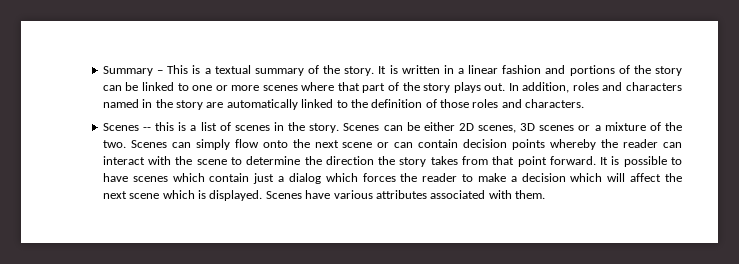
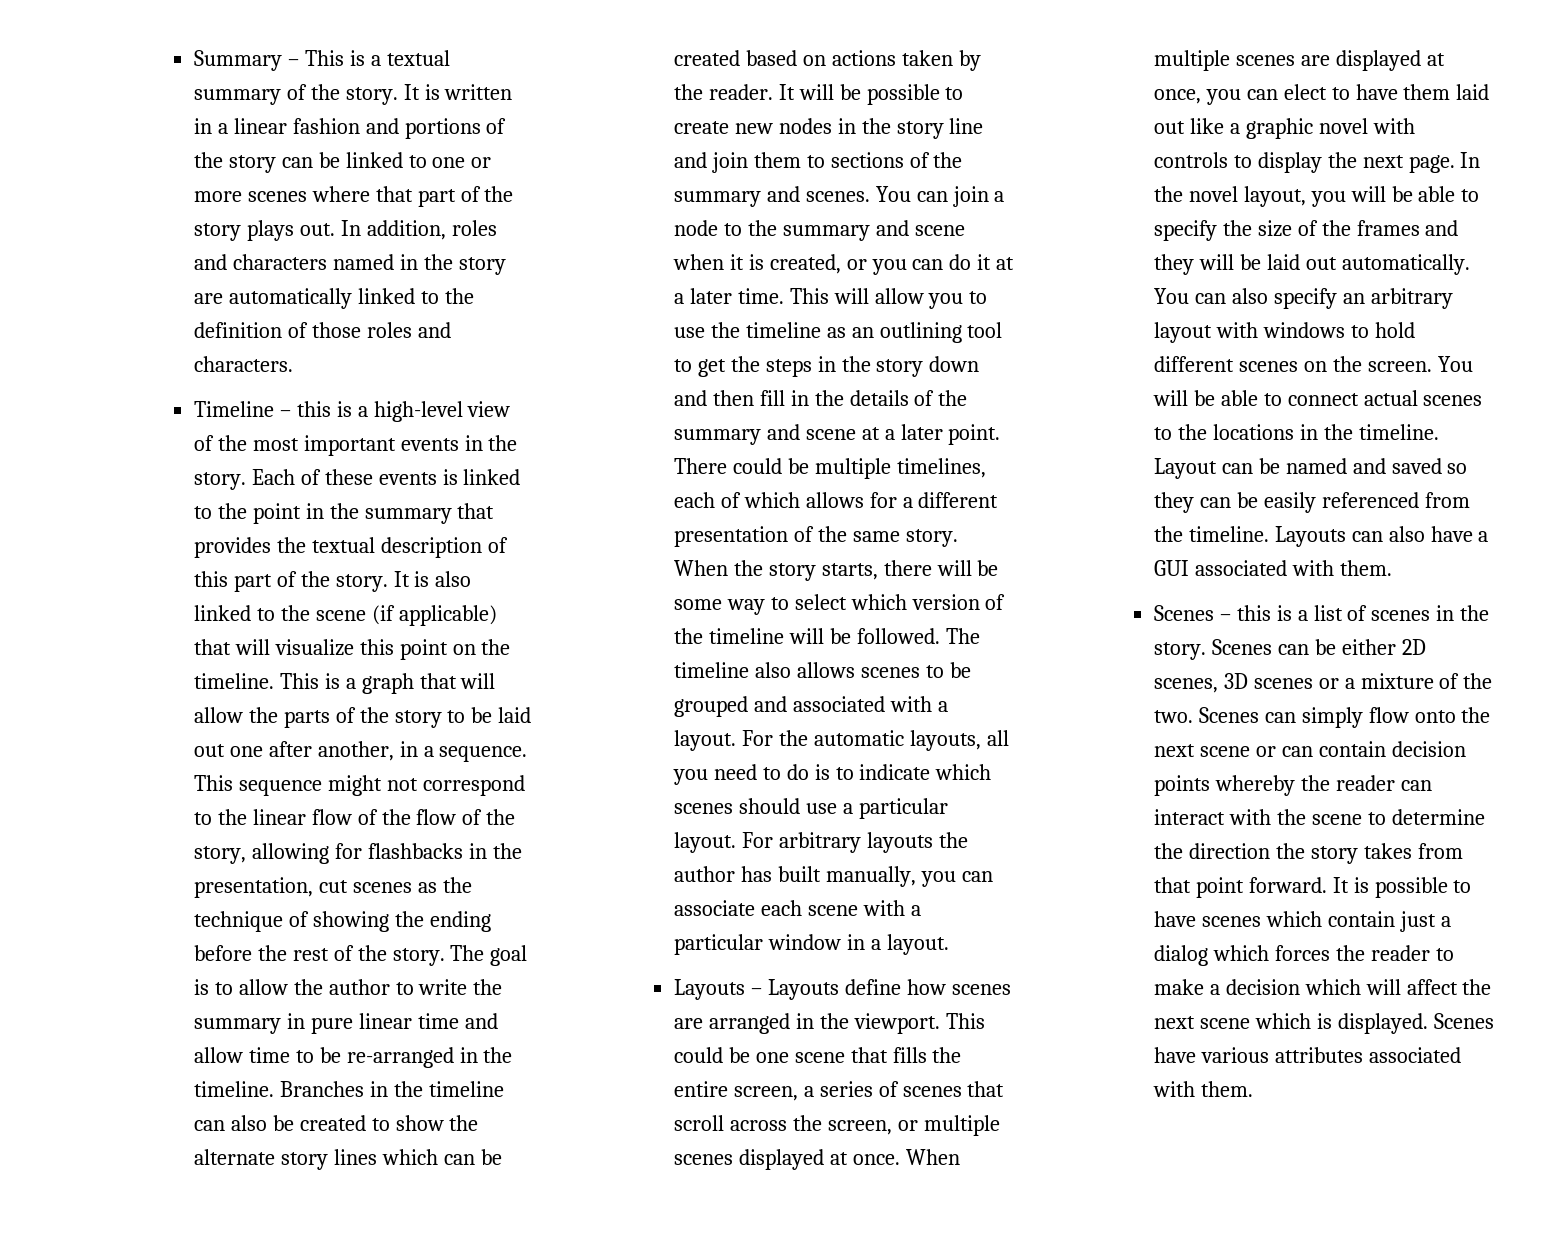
- Scenes -- this is a list of scenes in the story.
+ Timeline – this is a high-level view of the most important events in the story. Each of these events is linked to the point in the summary that provides the textual description of this part of the story. It is also linked to the scene (if applicable) that will visualize this point on the timeline. This is a graph that will allow the parts of the story to be laid out one after another, in a sequence. This sequence might not correspond to the linear flow of the flow of the story, allowing for flashbacks in the presentation, cut scenes as the technique of showing the ending before the rest of the story. The goal is to allow the author to write the summary in pure linear time and allow time to be re-arranged in the timeline. Branches in the timeline can also be created to show the alternate story lines which can be created based on actions taken by the reader. It will be possible to create new nodes in the story line and join them to sections of the summary and scenes. You can join a node to the summary and scene when it is created, or you can do it at a later time. This will allow you to use the timeline as an outlining tool to get the steps in the story down and then fill in the details of the summary and scene at a later point. There could be multiple timelines, each of which allows for a different presentation of the same story. When the story starts, there will be some way to select which version of the timeline will be followed. The timeline also allows scenes to be grouped and associated with a layout. For the automatic layouts, all you need to do is to indicate which scenes should use a particular layout. For arbitrary layouts the author has built manually, you can associate each scene with a particular window in a layout.
+ Layouts – Layouts define how scenes are arranged in the viewport. This could be one scene that fills the entire screen, a series of scenes that scroll across the screen, or multiple scenes displayed at once. When multiple scenes are displayed at once, you can elect to have them laid out like a graphic novel with controls to display the next page. In the novel layout, you will be able to specify the size of the frames and they will be laid out automatically. You can also specify an arbitrary layout with windows to hold different scenes on the screen. You will be able to connect actual scenes to the locations in the timeline. Layout can be named and saved so they can be easily referenced from the timeline. Layouts can also have a GUI associated with them.
+ Scenes – this is a list of scenes in the story.

